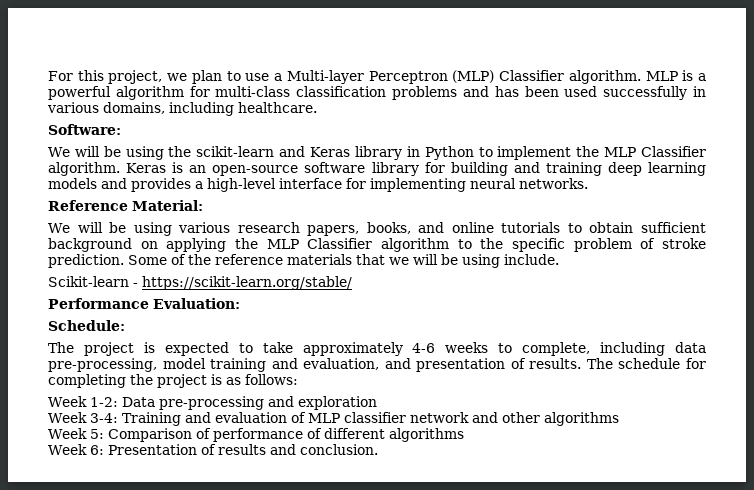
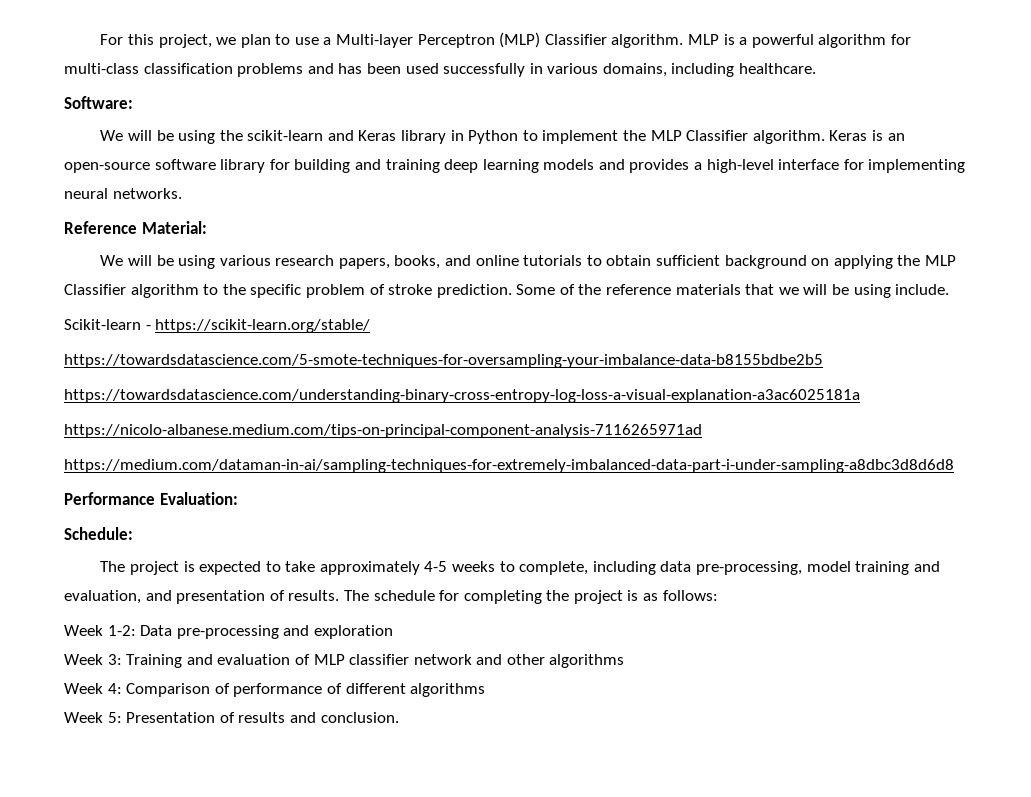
+ https://towardsdatascience.com/5-smote-techniques-for-oversampling-your-imbalance-data-b8155bdbe2b5
+ https://towardsdatascience.com/understanding-binary-cross-entropy-log-loss-a-visual-explanation-a3ac6025181a
+ https://nicolo-albanese.medium.com/tips-on-principal-component-analysis-7116265971ad
+ https://medium.com/dataman-in-ai/sampling-techniques-for-extremely-imbalanced-data-part-i-under-sampling-a8dbc3d8d6d8
- The project is expected to take approximately 4-6 weeks to complete, including data pre-processing, model training and evaluation, and presentation of results.
+ The project is expected to take approximately 4-5 weeks to complete, including data pre-processing, model training and evaluation, and presentation of results.
- Week 3-4: Training and evaluation of MLP classifier network and other algorithms
+ Week 3: Training and evaluation of MLP classifier network and other algorithms
- Week 5: Comparison of performance of different algorithms
+ Week 4: Comparison of performance of different algorithms
- Week 6: Presentation of results and conclusion.
+ Week 5: Presentation of results and conclusion.

